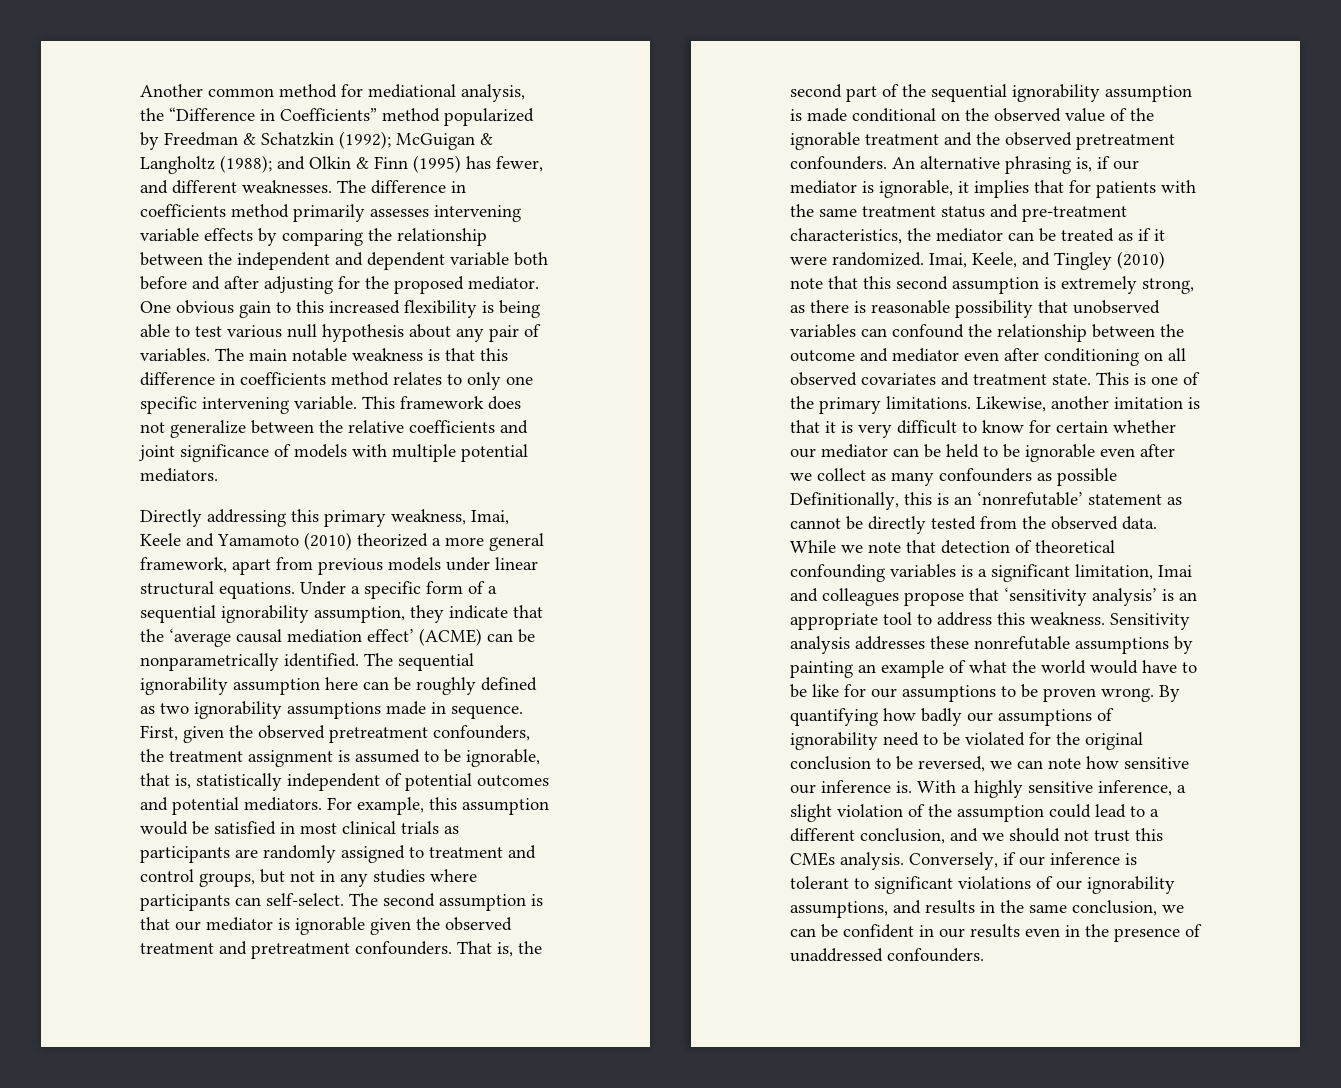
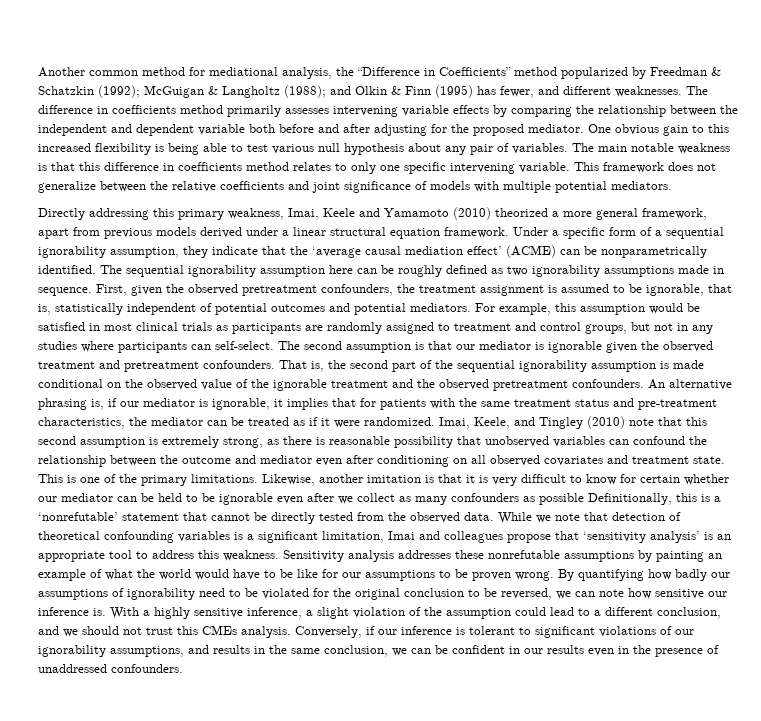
- Directly addressing this primary weakness, Imai, Keele and Yamamoto (2010) theorized a more general framework, apart from previous models under linear structural equations.
+ Directly addressing this primary weakness, Imai, Keele and Yamamoto (2010) theorized a more general framework, apart from previous models derived under a linear structural equation framework.
- Likewise, another imitation is that it is very difficult to know for certain whether our mediator can be held to be ignorable even after we collect as many confounders as possible Definitionally, this is an ‘nonrefutable’ statement as cannot be directly tested from the observed data.
+ Likewise, another imitation is that it is very difficult to know for certain whether our mediator can be held to be ignorable even after we collect as many confounders as possible Definitionally, this is a ‘nonrefutable’ statement that cannot be directly tested from the observed data.

